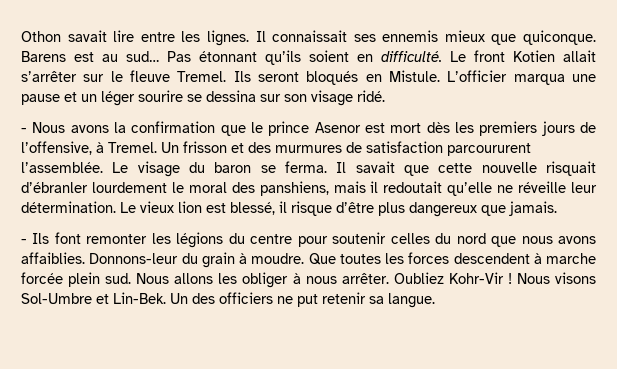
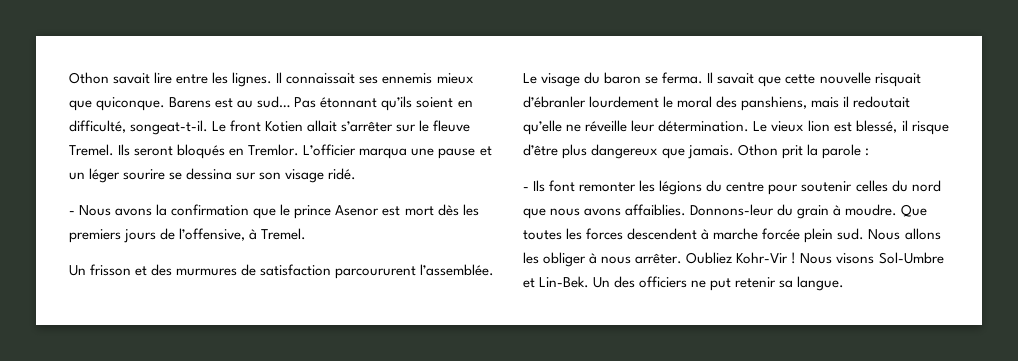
- Pas étonnant qu’ils soient en difficulté.
+ Pas étonnant qu’ils soient en difficulté, songeat-t-il.
- Ils seront bloqués en Mistule.
+ Ils seront bloqués en Tremlor.
- - Nous avons la confirmation que le prince Asenor est mort dès les premiers jours de l’offensive, à Tremel. Un frisson et des murmures de satisfaction parcoururent l’assemblée.
+ - Nous avons la confirmation que le prince Asenor est mort dès les premiers jours de l’offensive, à Tremel.
+ Un frisson et des murmures de satisfaction parcoururent l’assemblée.
+ Othon prit la parole :

